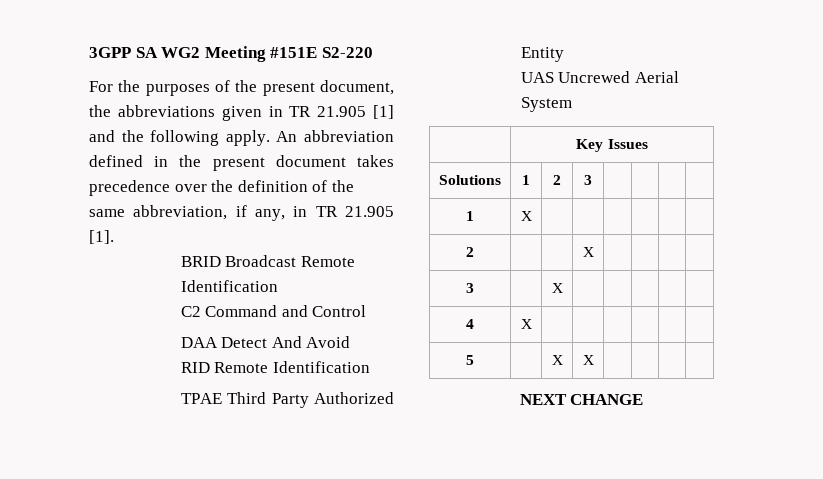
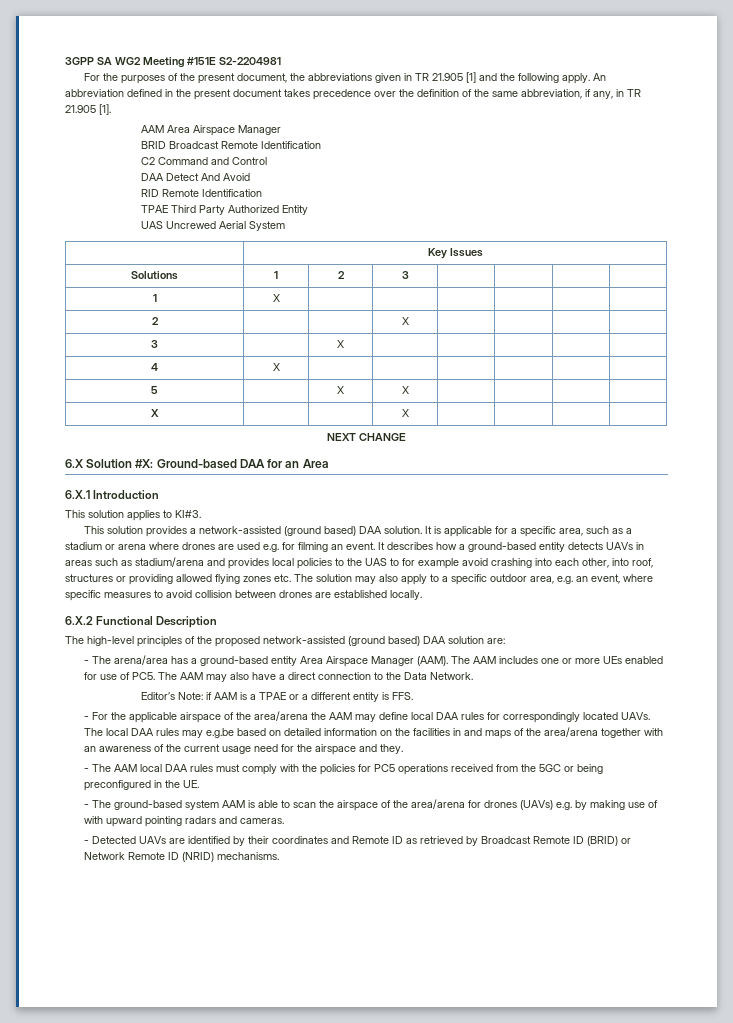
- 3GPP SA WG2 Meeting #151E S2-220
+ 3GPP SA WG2 Meeting #151E S2-2204981
+ AAM Area Airspace Manager
+ X | | | X | | | |
+ 6.X Solution #X: Ground-based DAA for an Area
+ 6.X.1 Introduction
+ This solution applies to KI#3.
+ This solution provides a network-assisted (ground based) DAA solution. It is applicable for a specific area, such as a stadium or arena where drones are used e.g. for filming an event. It describes how a ground-based entity detects UAVs in areas such as stadium/arena and provides local policies to the UAS to for example avoid crashing into each other, into roof, structures or providing allowed flying zones etc. The solution may also apply to a specific outdoor area, e.g. an event, where specific measures to avoid collision between drones are established locally.
+ 6.X.2 Functional Description
+ The high-level principles of the proposed network-assisted (ground based) DAA solution are:
+ - The arena/area has a ground-based entity Area Airspace Manager (AAM). The AAM includes one or more UEs enabled for use of PC5. The AAM may also have a direct connection to the Data Network.
+ Editor’s Note: if AAM is a TPAE or a different entity is FFS.
+ - For the applicable airspace of the area/arena the AAM may define local DAA rules for correspondingly located UAVs. The local DAA rules may e.g.be based on detailed information on the facilities in and maps of the area/arena together with an awareness of the current usage need for the airspace and they.
+ - The AAM local DAA rules must comply with the policies for PC5 operations received from the 5GC or being preconfigured in the UE.
+ - The ground-based system AAM is able to scan the airspace of the area/arena for drones (UAVs) e.g. by making use of with upward pointing radars and cameras.
+ - Detected UAVs are identified by their coordinates and Remote ID as retrieved by Broadcast Remote ID (BRID) or Network Remote ID (NRID) mechanisms.

